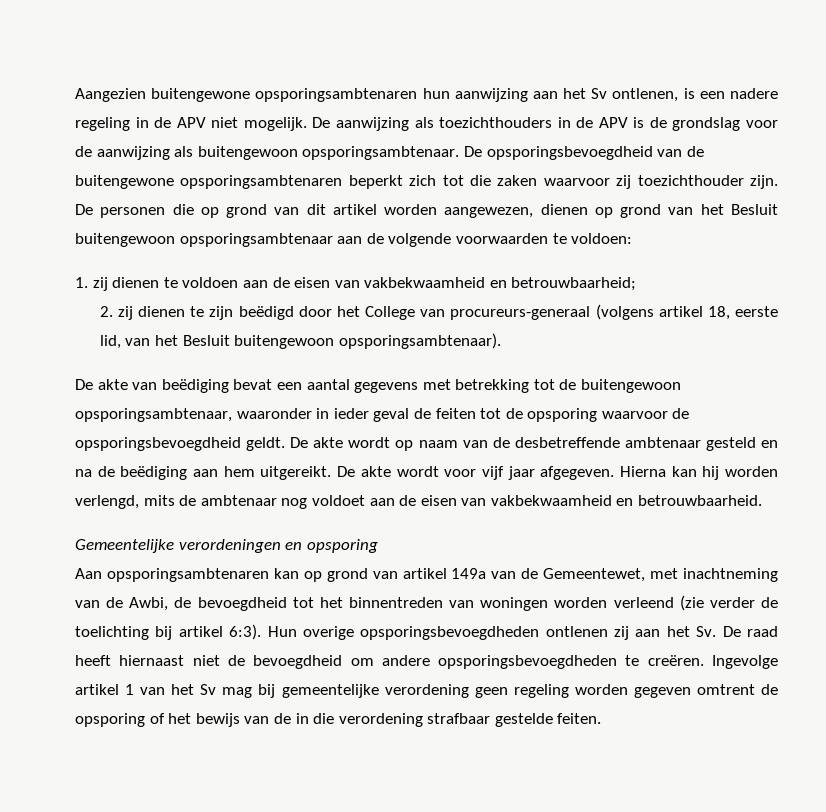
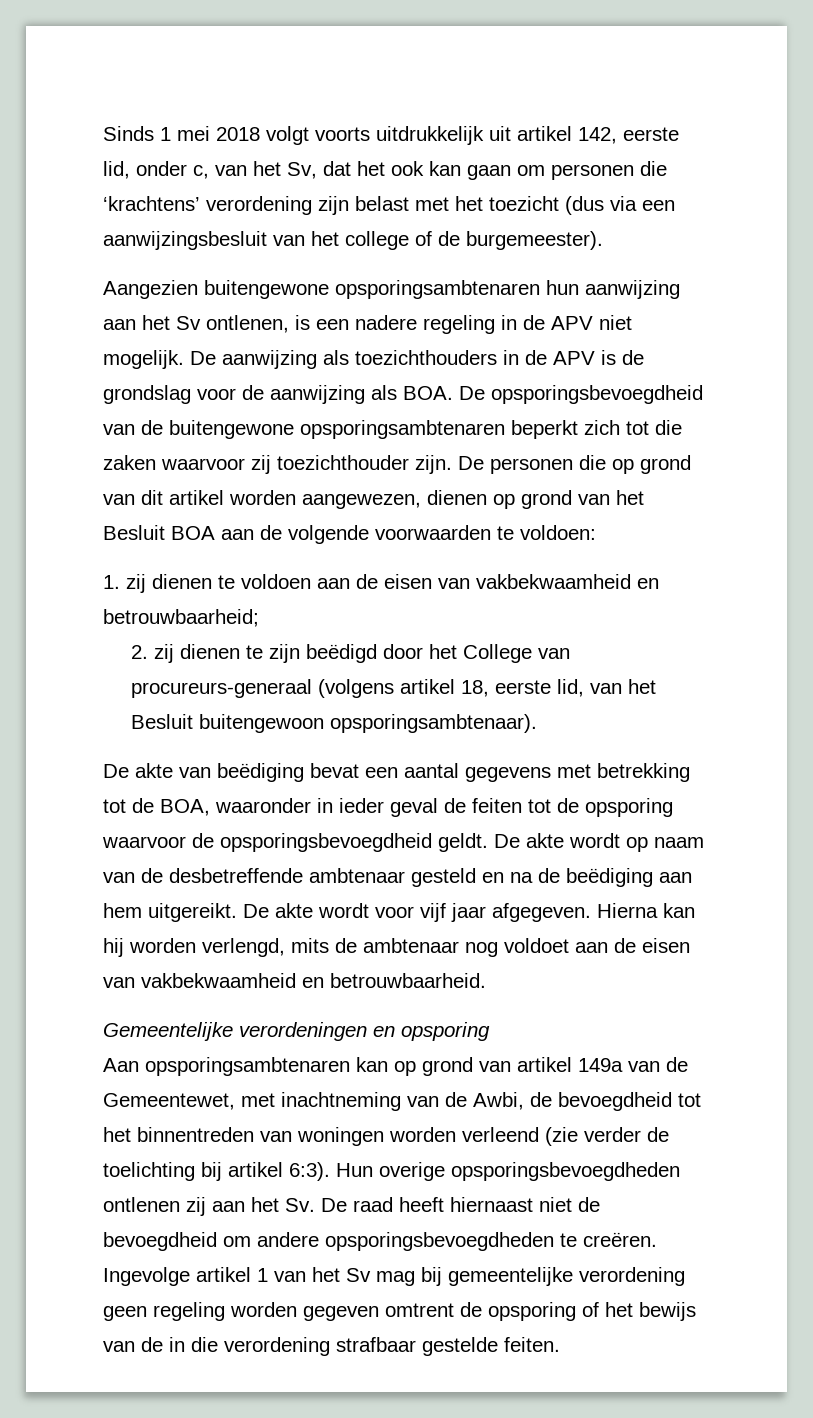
+ Sinds 1 mei 2018 volgt voorts uitdrukkelijk uit artikel 142, eerste lid, onder c, van het Sv, dat het ook kan gaan om personen die ‘krachtens’ verordening zijn belast met het toezicht (dus via een aanwijzingsbesluit van het college of de burgemeester).
- De aanwijzing als toezichthouders in de APV is de grondslag voor de aanwijzing als buitengewoon opsporingsambtenaar. De opsporingsbevoegdheid van de buitengewone opsporingsambtenaren beperkt zich tot die zaken waarvoor zij toezichthouder zijn.
+ De aanwijzing als toezichthouders in de APV is de grondslag voor de aanwijzing als BOA. De opsporingsbevoegdheid van de buitengewone opsporingsambtenaren beperkt zich tot die zaken waarvoor zij toezichthouder zijn.
- De personen die op grond van dit artikel worden aangewezen, dienen op grond van het Besluit buitengewoon opsporingsambtenaar aan de volgende voorwaarden te voldoen:
+ De personen die op grond van dit artikel worden aangewezen, dienen op grond van het Besluit BOA aan de volgende voorwaarden te voldoen:
- De akte van beëdiging bevat een aantal gegevens met betrekking tot de buitengewoon opsporingsambtenaar, waaronder in ieder geval de feiten tot de opsporing waarvoor de opsporingsbevoegdheid geldt.
+ De akte van beëdiging bevat een aantal gegevens met betrekking tot de BOA, waaronder in ieder geval de feiten tot de opsporing waarvoor de opsporingsbevoegdheid geldt.

